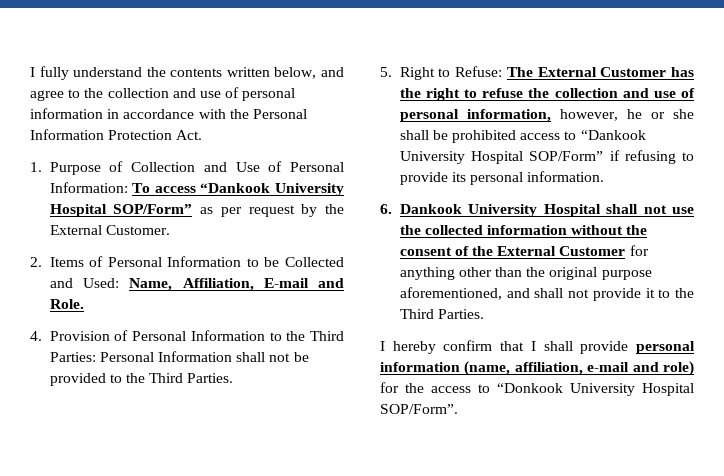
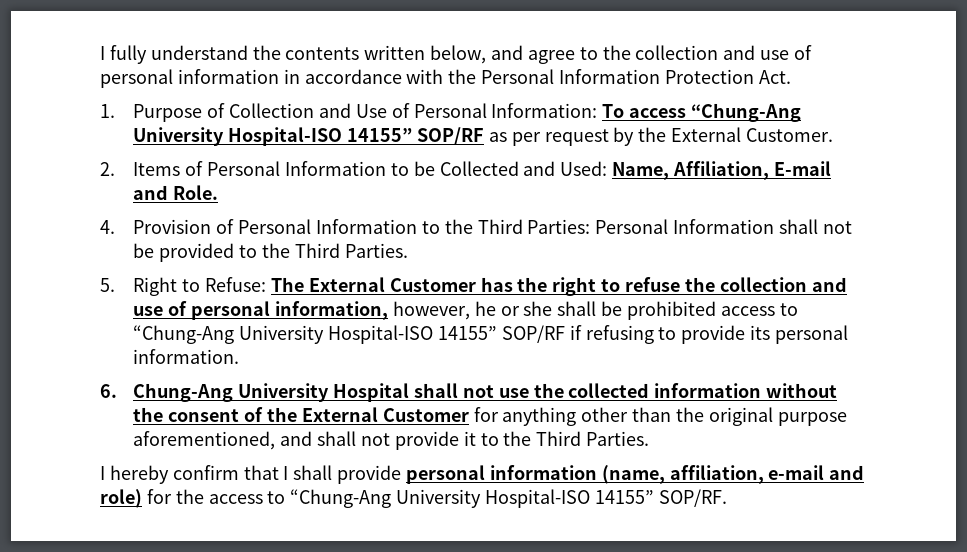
- 1. Purpose of Collection and Use of Personal Information: To access “Dankook University Hospital SOP/Form” as per request by the External Customer.
+ 1. Purpose of Collection and Use of Personal Information: To access “Chung-Ang University Hospital-ISO 14155” SOP/RF as per request by the External Customer.
- 5. Right to Refuse: The External Customer has the right to refuse the collection and use of personal information, however, he or she shall be prohibited access to “Dankook University Hospital SOP/Form” if refusing to provide its personal information.
+ 5. Right to Refuse: The External Customer has the right to refuse the collection and use of personal information, however, he or she shall be prohibited access to “Chung-Ang University Hospital-ISO 14155” SOP/RF if refusing to provide its personal information.
- 6. Dankook University Hospital shall not use the collected information without the consent of the External Customer for anything other than the original purpose aforementioned, and shall not provide it to the Third Parties.
+ 6. Chung-Ang University Hospital shall not use the collected information without the consent of the External Customer for anything other than the original purpose aforementioned, and shall not provide it to the Third Parties.
- I hereby confirm that I shall provide personal information (name, affiliation, e-mail and role) for the access to “Donkook University Hospital SOP/Form”.
+ I hereby confirm that I shall provide personal information (name, affiliation, e-mail and role) for the access to “Chung-Ang University Hospital-ISO 14155” SOP/RF.

